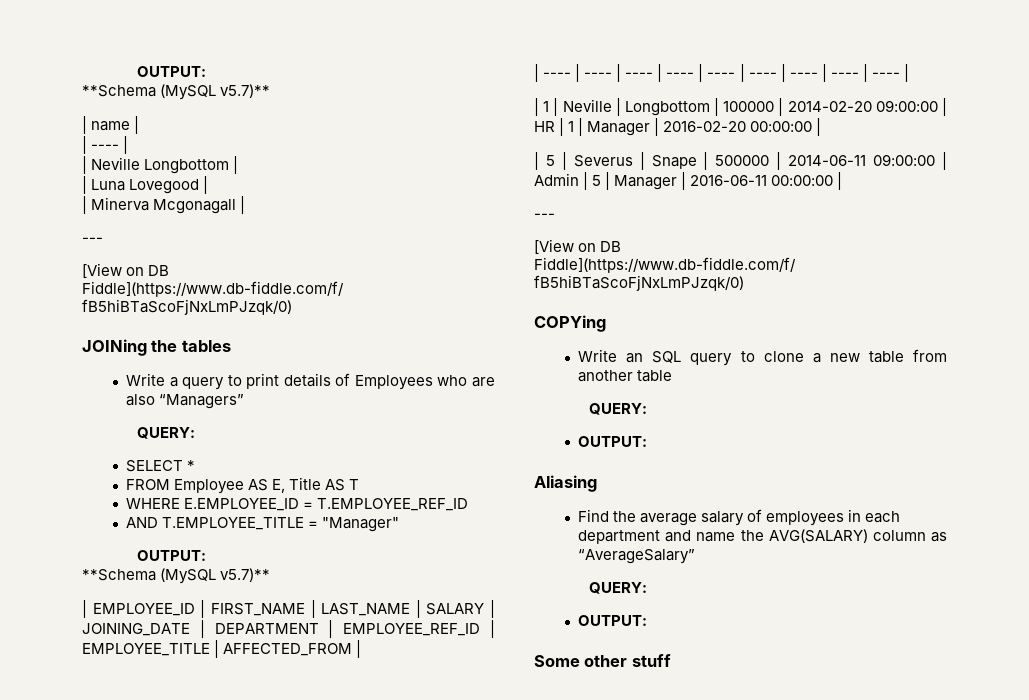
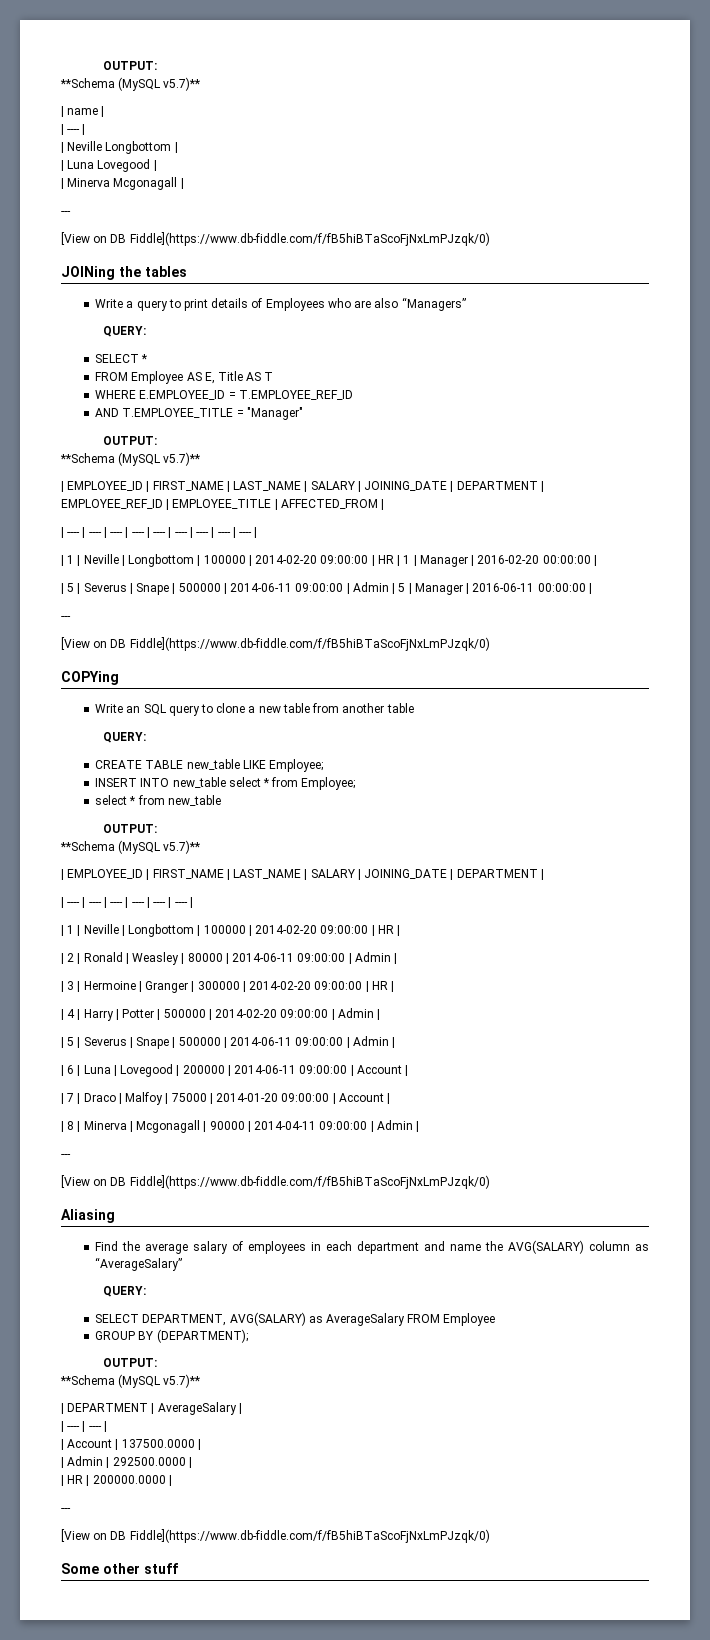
  Write an SQL query to clone a new table from another table
  QUERY:
+ CREATE TABLE new_table LIKE Employee;
+ INSERT INTO new_table select * from Employee;
+ select * from new_table
  OUTPUT:
+ **Schema (MySQL v5.7)**
+ | EMPLOYEE_ID | FIRST_NAME | LAST_NAME | SALARY | JOINING_DATE | DEPARTMENT |
+ | ---- | ---- | ---- | ---- | ---- | ---- |
+ | 1 | Neville | Longbottom | 100000 | 2014-02-20 09:00:00 | HR |
+ | 2 | Ronald | Weasley | 80000 | 2014-06-11 09:00:00 | Admin |
+ | 3 | Hermoine | Granger | 300000 | 2014-02-20 09:00:00 | HR |
+ | 4 | Harry | Potter | 500000 | 2014-02-20 09:00:00 | Admin |
+ | 5 | Severus | Snape | 500000 | 2014-06-11 09:00:00 | Admin |
+ | 6 | Luna | Lovegood | 200000 | 2014-06-11 09:00:00 | Account |
+ | 7 | Draco | Malfoy | 75000 | 2014-01-20 09:00:00 | Account |
+ | 8 | Minerva | Mcgonagall | 90000 | 2014-04-11 09:00:00 | Admin |
+ ---
+ [View on DB Fiddle](https://www.db-fiddle.com/f/fB5hiBTaScoFjNxLmPJzqk/0)
  Find the average salary of employees in each department and name the AVG(SALARY) column as “AverageSalary”
  QUERY:
+ SELECT DEPARTMENT, AVG(SALARY) as AverageSalary FROM Employee
+ GROUP BY (DEPARTMENT);
  OUTPUT:
+ **Schema (MySQL v5.7)**
+ | DEPARTMENT | AverageSalary |
+ | ---- | ---- |
+ | Account | 137500.0000 |
+ | Admin | 292500.0000 |
+ | HR | 200000.0000 |
+ ---
+ [View on DB Fiddle](https://www.db-fiddle.com/f/fB5hiBTaScoFjNxLmPJzqk/0)

